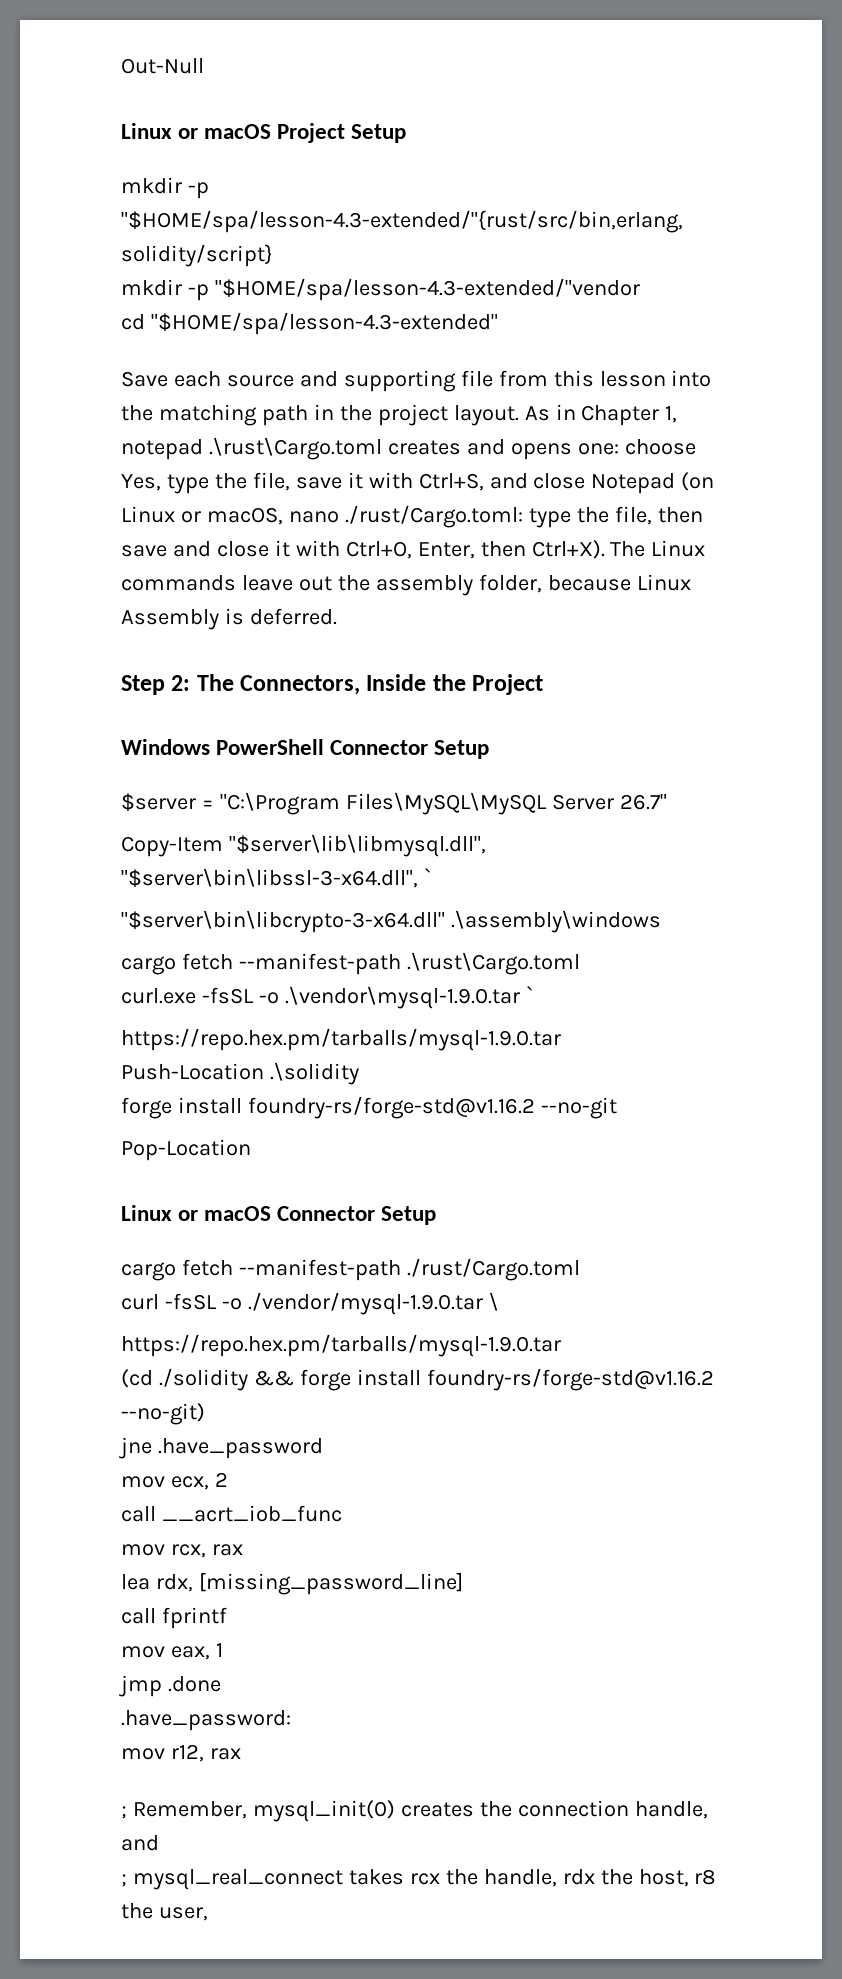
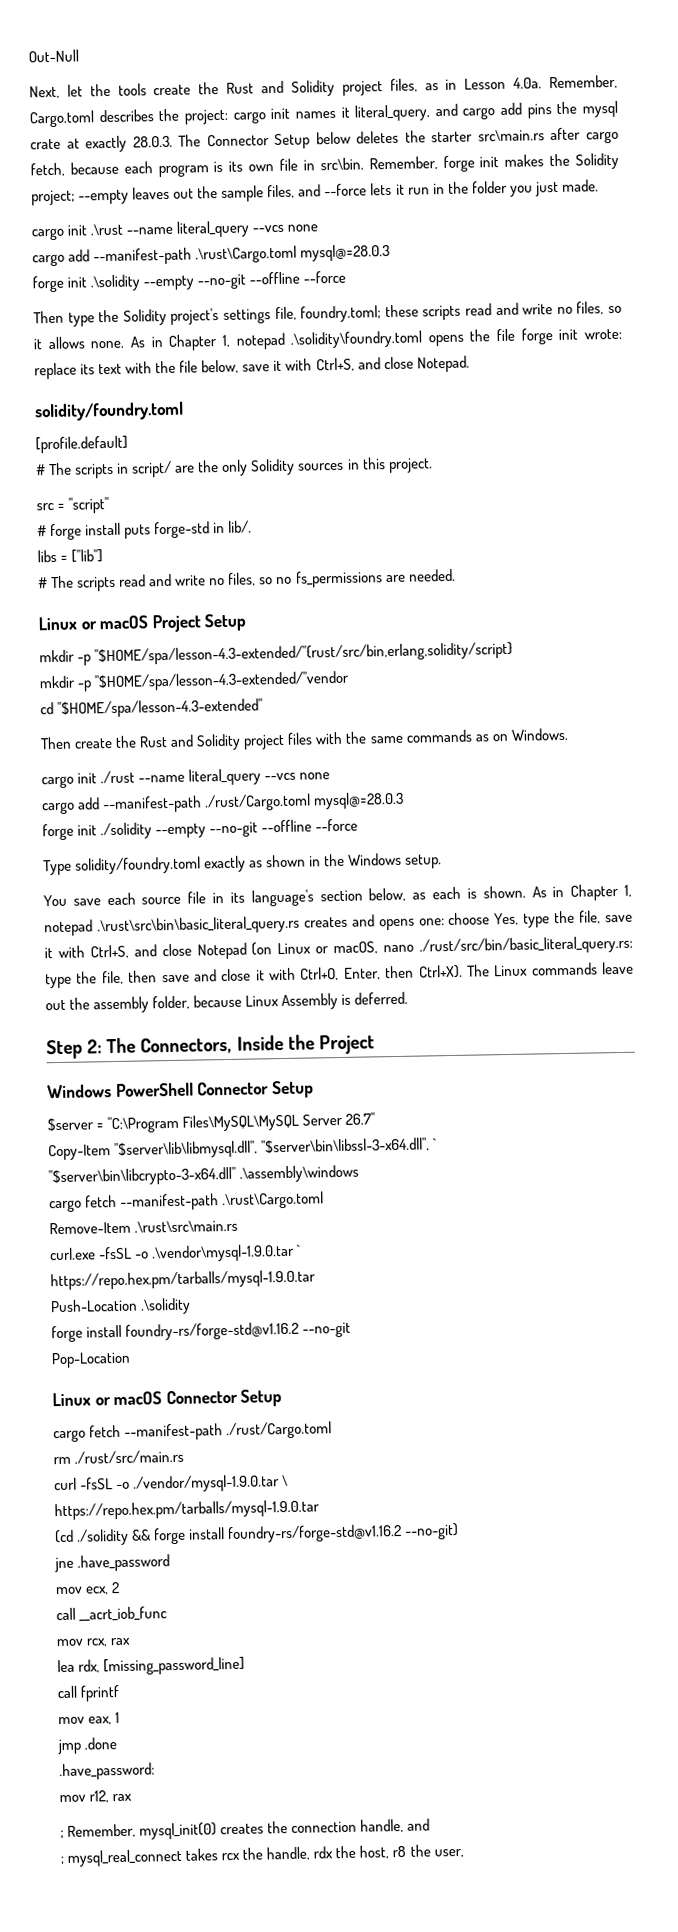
+ Next, let the tools create the Rust and Solidity project files, as in Lesson 4.0a. Remember, Cargo.toml describes the project: cargo init names it literal_query, and cargo add pins the mysql crate at exactly 28.0.3. The Connector Setup below deletes the starter src\main.rs after cargo fetch, because each program is its own file in src\bin. Remember, forge init makes the Solidity project; --empty leaves out the sample files, and --force lets it run in the folder you just made.
+ cargo init .\rust --name literal_query --vcs none
+ cargo add --manifest-path .\rust\Cargo.toml mysql@=28.0.3
+ forge init .\solidity --empty --no-git --offline --force
+ Then type the Solidity project's settings file, foundry.toml; these scripts read and write no files, so it allows none. As in Chapter 1, notepad .\solidity\foundry.toml opens the file forge init wrote: replace its text with the file below, save it with Ctrl+S, and close Notepad.
+ solidity/foundry.toml
+ [profile.default]
+ # The scripts in script/ are the only Solidity sources in this project.
+ src = "script"
+ # forge install puts forge-std in lib/.
+ libs = ["lib"]
+ # The scripts read and write no files, so no fs_permissions are needed.
- Save each source and supporting file from this lesson into the matching path in the project layout. As in Chapter 1, notepad .\rust\Cargo.toml creates and opens one: choose Yes, type the file, save it with Ctrl+S, and close Notepad (on Linux or macOS, nano ./rust/Cargo.toml: type the file, then save and close it with Ctrl+O, Enter, then Ctrl+X).
+ Then create the Rust and Solidity project files with the same commands as on Windows.
+ cargo init ./rust --name literal_query --vcs none
+ cargo add --manifest-path ./rust/Cargo.toml mysql@=28.0.3
+ forge init ./solidity --empty --no-git --offline --force
+ Type solidity/foundry.toml exactly as shown in the Windows setup.
+ You save each source file in its language's section below, as each is shown. As in Chapter 1, notepad .\rust\src\bin\basic_literal_query.rs creates and opens one: choose Yes, type the file, save it with Ctrl+S, and close Notepad (on Linux or macOS, nano ./rust/src/bin/basic_literal_query.rs: type the file, then save and close it with Ctrl+O, Enter, then Ctrl+X).
+ Remove-Item .\rust\src\main.rs
+ rm ./rust/src/main.rs

